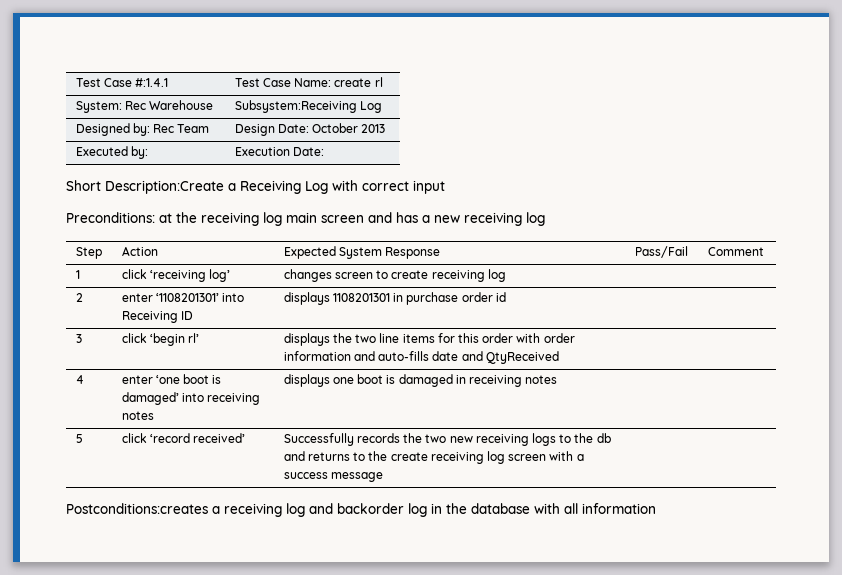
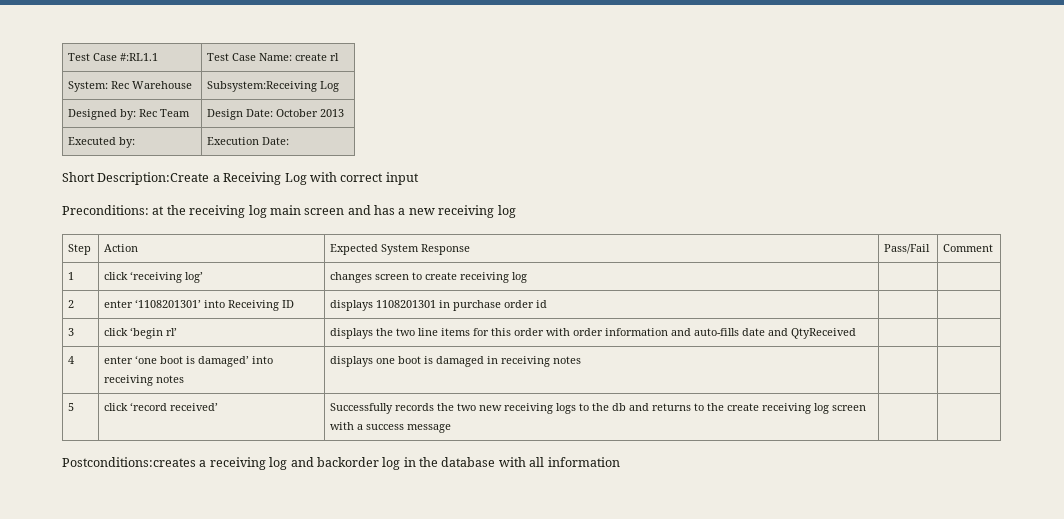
- Test Case #:1.4.1 | Test Case Name: create rl
+ Test Case #:RL1.1 | Test Case Name: create rl

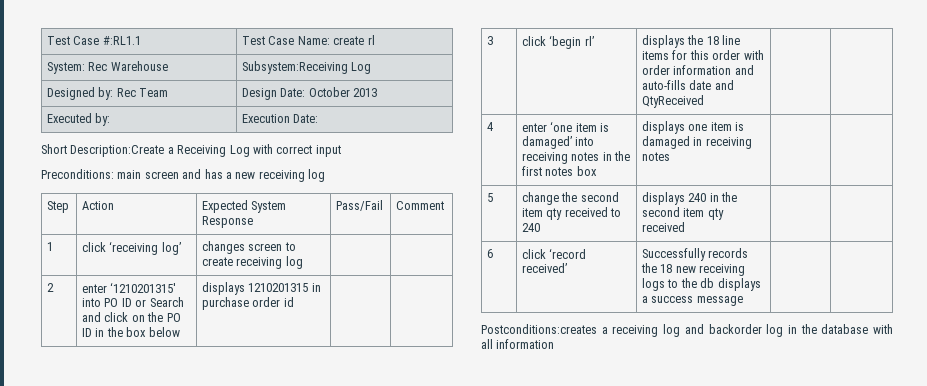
- Preconditions: at the receiving log main screen and has a new receiving log
+ Preconditions: main screen and has a new receiving log
- 2 | enter ‘1108201301’ into Receiving ID | displays 1108201301 in purchase order id | |
+ 2 | enter ‘1210201315' into PO ID or Search and click on the PO ID in the box below | displays 1210201315 in purchase order id | |
- 3 | click ‘begin rl’ | displays the two line items for this order with order information and auto-fills date and QtyReceived | |
+ 3 | click ‘begin rl’ | displays the 18 line items for this order with order information and auto-fills date and QtyReceived | |
- 4 | enter ‘one boot is damaged’ into receiving notes | displays one boot is damaged in receiving notes | |
+ 4 | enter ‘one item is damaged’ into receiving notes in the first notes box | displays one item is damaged in receiving notes | |
- 5 | click ‘record received’ | Successfully records the two new receiving logs to the db and returns to the create receiving log screen with a success message | |
+ 5 | change the second item qty received to 240 | displays 240 in the second item qty received | |
+ 6 | click ‘record received’ | Successfully records the 18 new receiving logs to the db displays a success message | |

